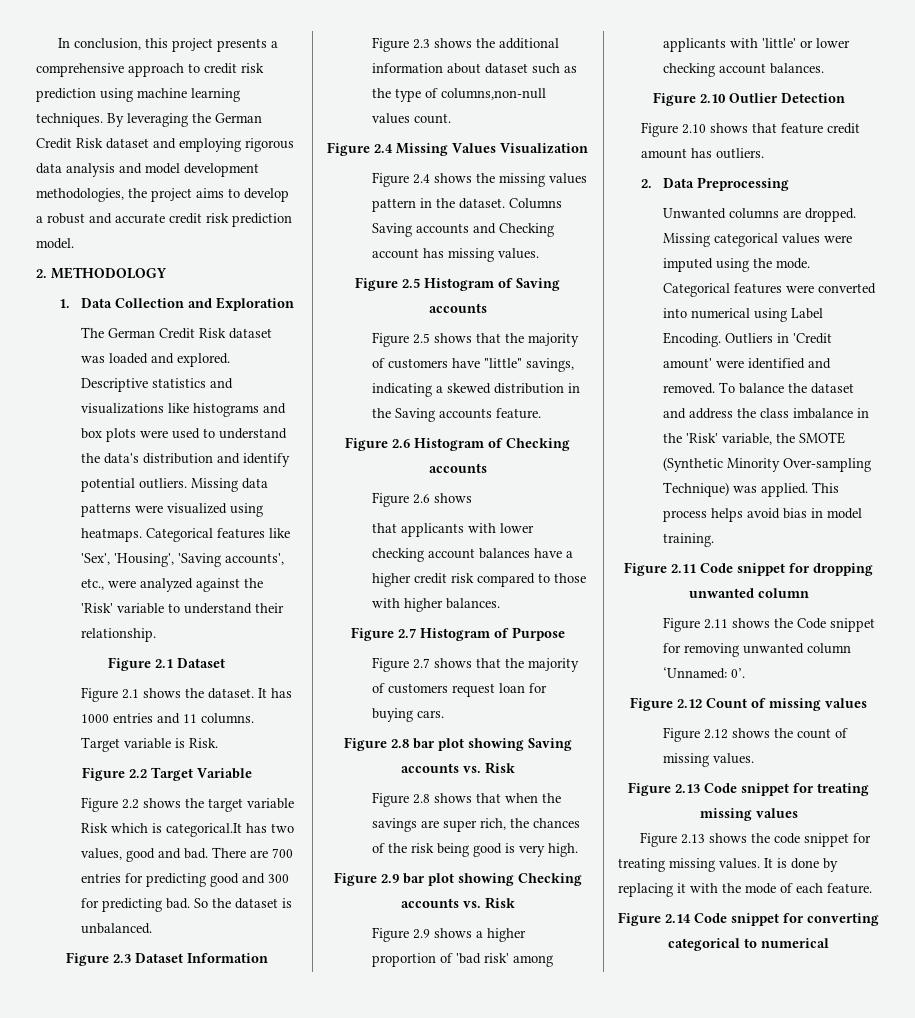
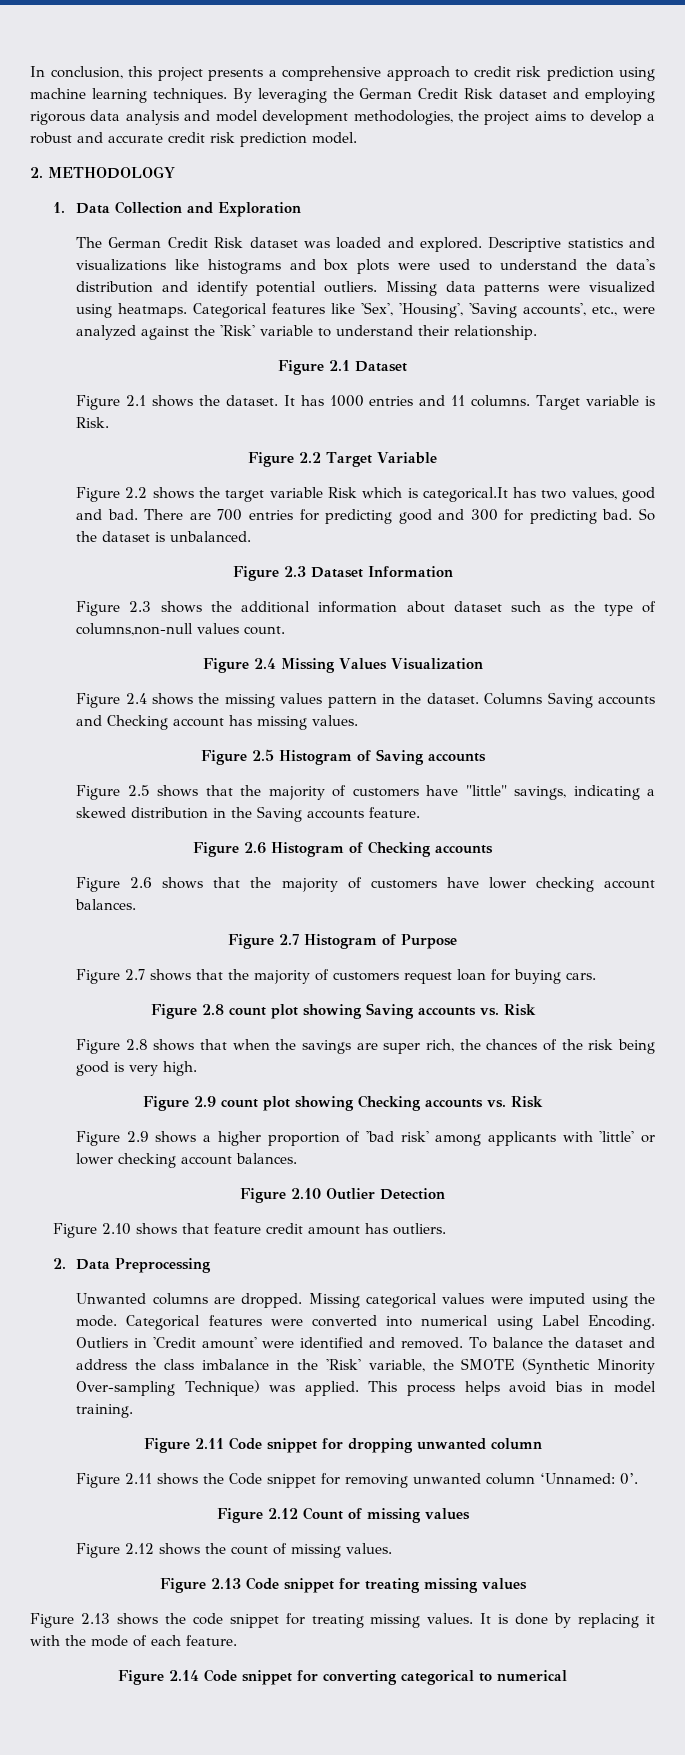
- Figure 2.6 shows
- that applicants with lower checking account balances have a higher credit risk compared to those with higher balances.
+ Figure 2.6 shows that the majority of customers have lower checking account balances.
- Figure 2.8 bar plot showing Saving accounts vs. Risk
+ Figure 2.8 count plot showing Saving accounts vs. Risk
- Figure 2.9 bar plot showing Checking accounts vs. Risk
+ Figure 2.9 count plot showing Checking accounts vs. Risk

